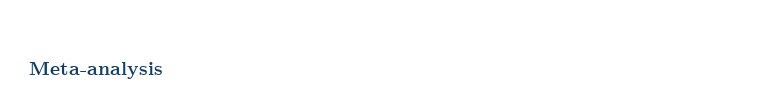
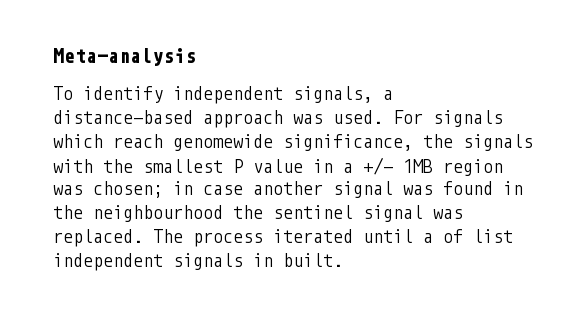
+ To identify independent signals, a distance-based approach was used. For signals which reach genomewide significance, the signals with the smallest P value in a +/- 1MB region was chosen; in case another signal was found in the neighbourhood the sentinel signal was replaced. The process iterated until a of list independent signals in built.

